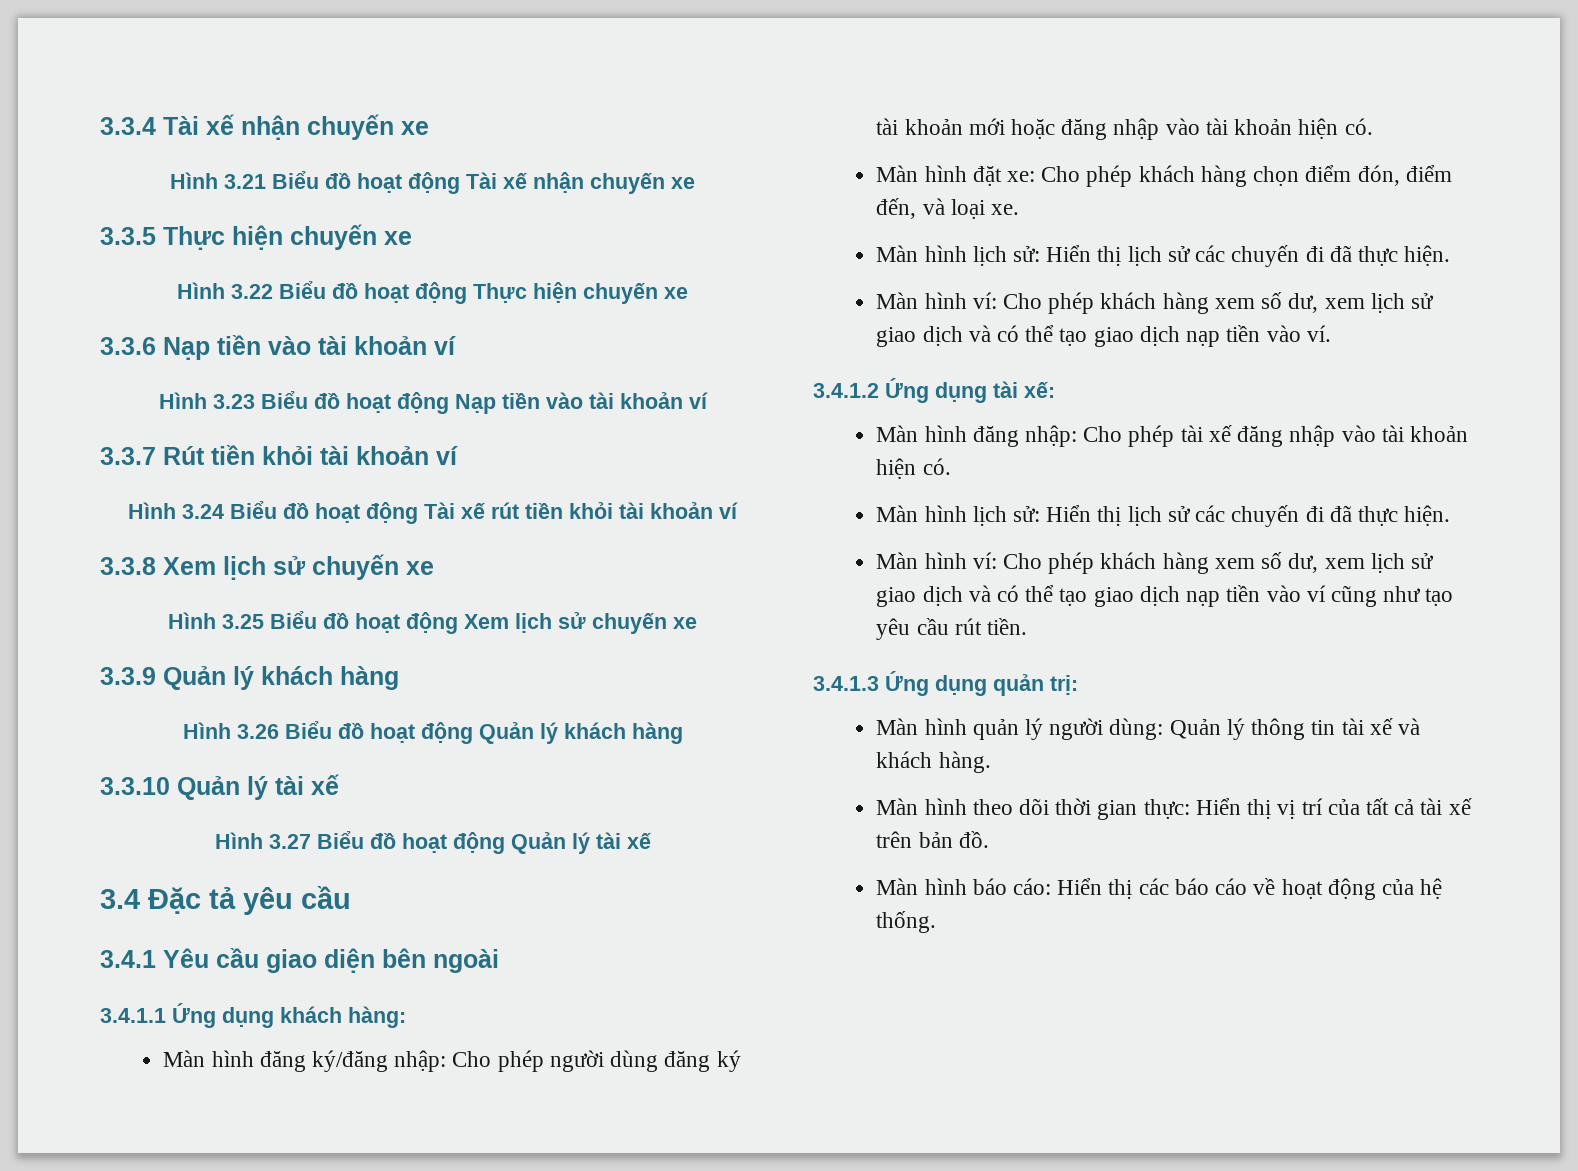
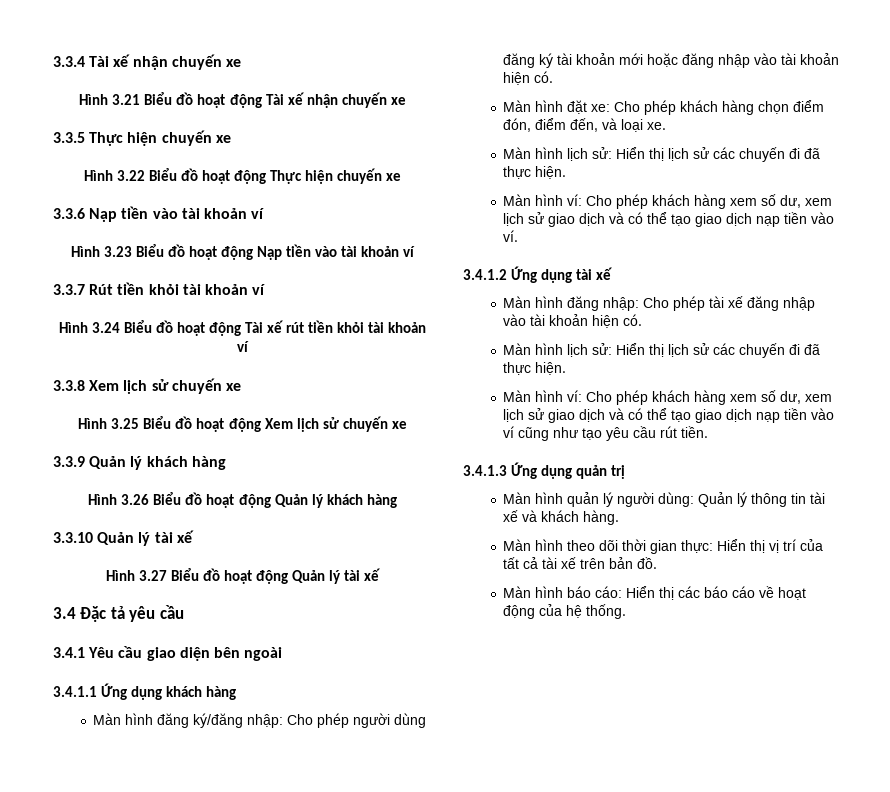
- 3.4.1.1 Ứng dụng khách hàng:
+ 3.4.1.1 Ứng dụng khách hàng
- 3.4.1.2 Ứng dụng tài xế:
+ 3.4.1.2 Ứng dụng tài xế
- 3.4.1.3 Ứng dụng quản trị:
+ 3.4.1.3 Ứng dụng quản trị

